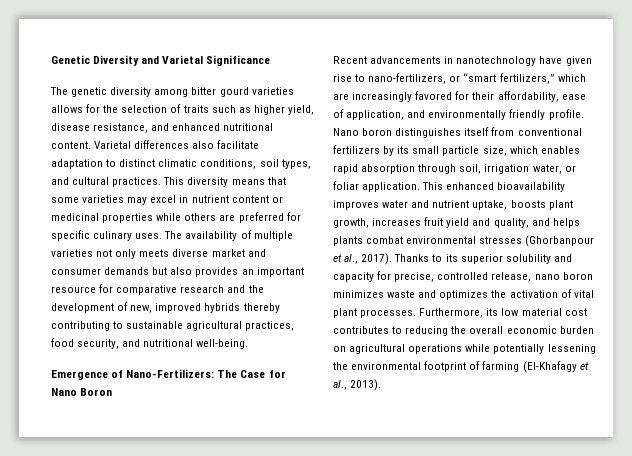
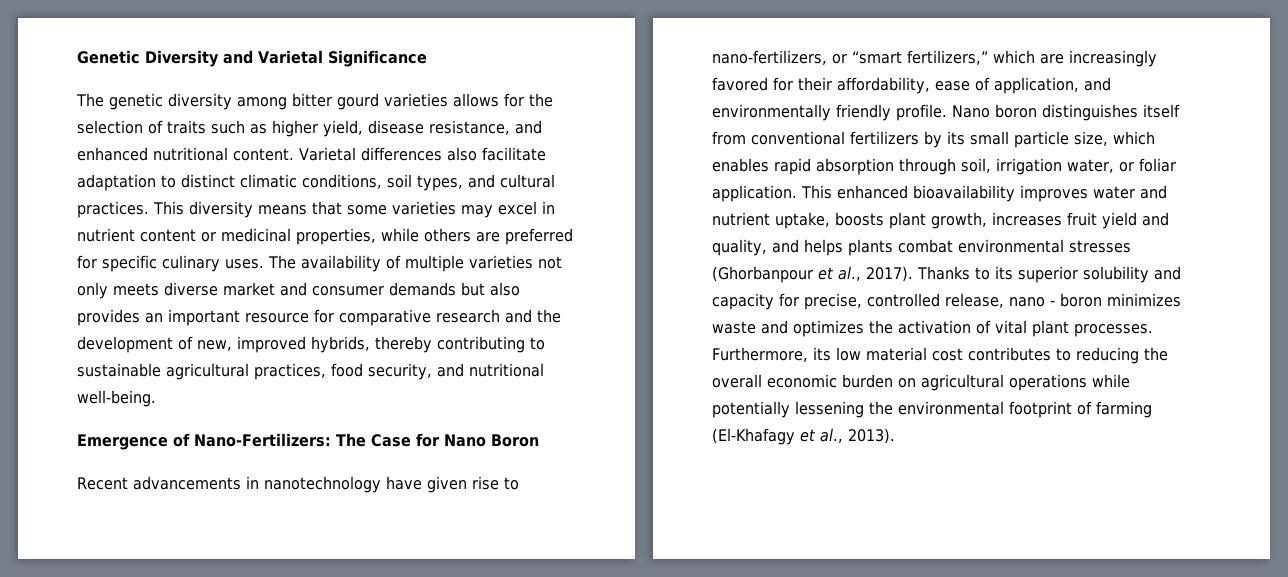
- This diversity means that some varieties may excel in nutrient content or medicinal properties while others are preferred for specific culinary uses.
+ This diversity means that some varieties may excel in nutrient content or medicinal properties, while others are preferred for specific culinary uses.
- The availability of multiple varieties not only meets diverse market and consumer demands but also provides an important resource for comparative research and the development of new, improved hybrids thereby contributing to sustainable agricultural practices, food security, and nutritional well-being.
+ The availability of multiple varieties not only meets diverse market and consumer demands but also provides an important resource for comparative research and the development of new, improved hybrids, thereby contributing to sustainable agricultural practices, food security, and nutritional well-being.
- Thanks to its superior solubility and capacity for precise, controlled release, nano boron minimizes waste and optimizes the activation of vital plant processes.
+ Thanks to its superior solubility and capacity for precise, controlled release, nano - boron minimizes waste and optimizes the activation of vital plant processes.

